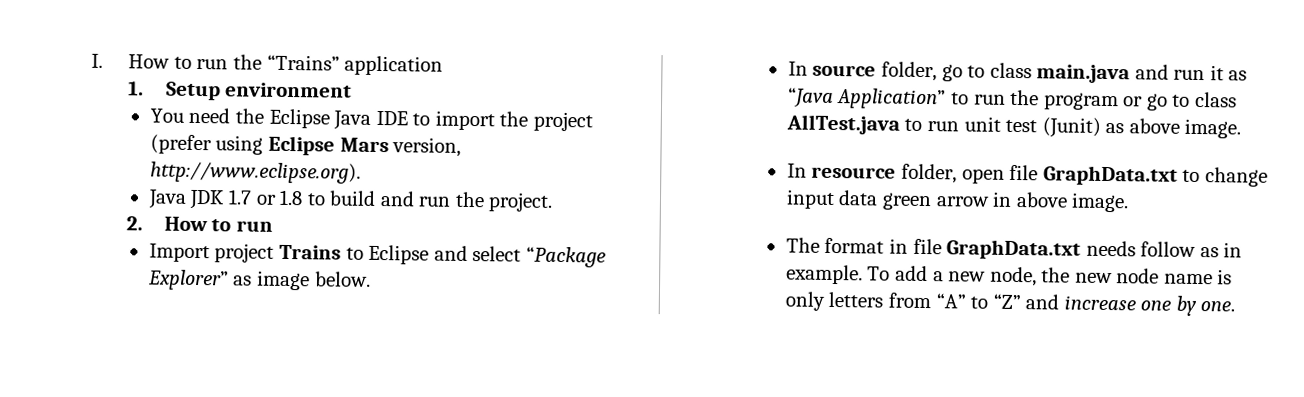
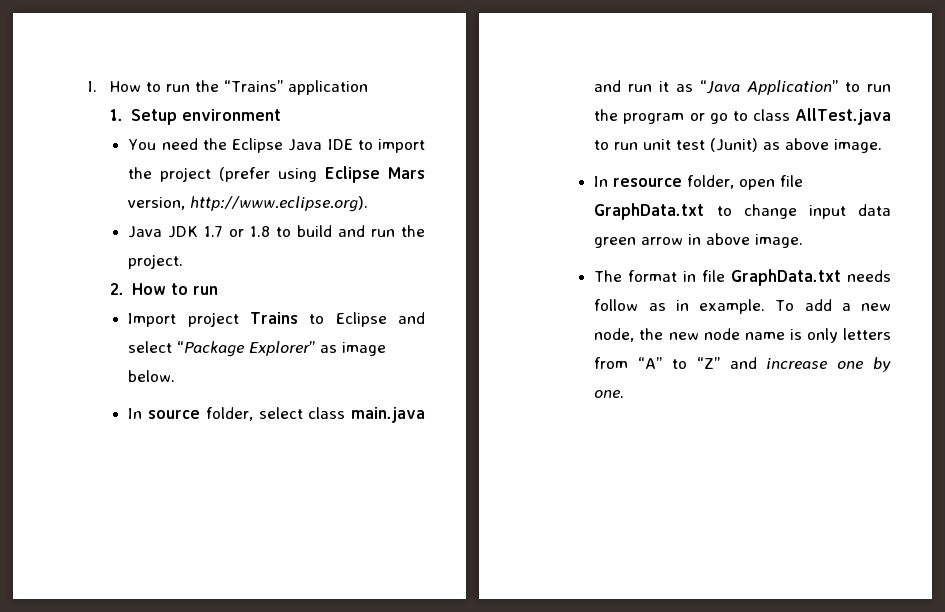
- In source folder, go to class main.java and run it as “Java Application” to run the program or go to class AllTest.java to run unit test (Junit) as above image.
+ In source folder, select class main.java and run it as “Java Application” to run the program or go to class AllTest.java to run unit test (Junit) as above image.

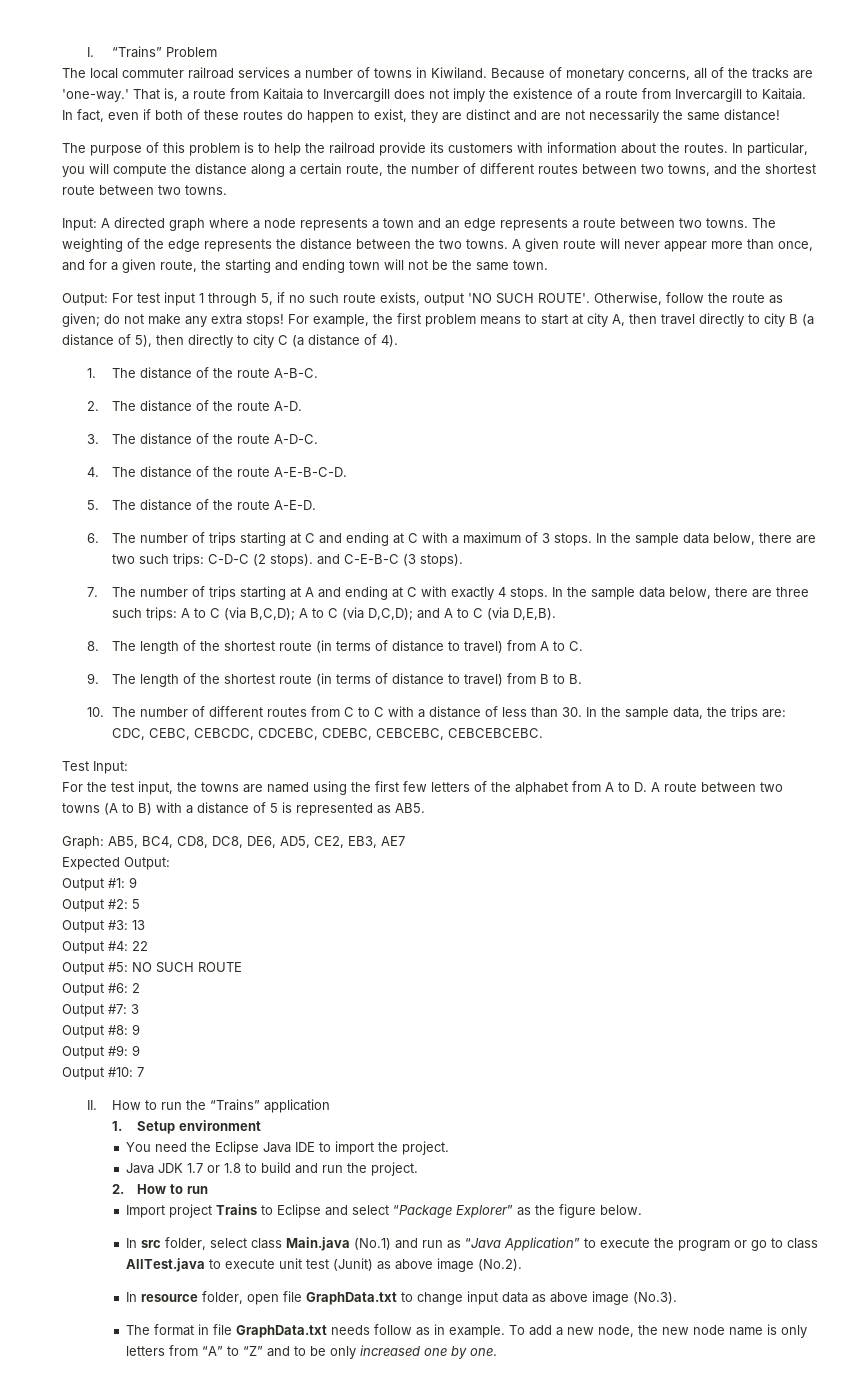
- I. How to run the “Trains” application
+ I. “Trains” Problem
+ The local commuter railroad services a number of towns in Kiwiland. Because of monetary concerns, all of the tracks are 'one-way.' That is, a route from Kaitaia to Invercargill does not imply the existence of a route from Invercargill to Kaitaia. In fact, even if both of these routes do happen to exist, they are distinct and are not necessarily the same distance!
+ The purpose of this problem is to help the railroad provide its customers with information about the routes. In particular, you will compute the distance along a certain route, the number of different routes between two towns, and the shortest route between two towns.
+ Input: A directed graph where a node represents a town and an edge represents a route between two towns. The weighting of the edge represents the distance between the two towns. A given route will never appear more than once, and for a given route, the starting and ending town will not be the same town.
+ Output: For test input 1 through 5, if no such route exists, output 'NO SUCH ROUTE'. Otherwise, follow the route as given; do not make any extra stops! For example, the first problem means to start at city A, then travel directly to city B (a distance of 5), then directly to city C (a distance of 4).
+ 1. The distance of the route A-B-C.
+ 2. The distance of the route A-D.
+ 3. The distance of the route A-D-C.
+ 4. The distance of the route A-E-B-C-D.
+ 5. The distance of the route A-E-D.
+ 6. The number of trips starting at C and ending at C with a maximum of 3 stops. In the sample data below, there are two such trips: C-D-C (2 stops). and C-E-B-C (3 stops).
+ 7. The number of trips starting at A and ending at C with exactly 4 stops. In the sample data below, there are three such trips: A to C (via B,C,D); A to C (via D,C,D); and A to C (via D,E,B).
+ 8. The length of the shortest route (in terms of distance to travel) from A to C.
+ 9. The length of the shortest route (in terms of distance to travel) from B to B.
+ 10. The number of different routes from C to C with a distance of less than 30. In the sample data, the trips are: CDC, CEBC, CEBCDC, CDCEBC, CDEBC, CEBCEBC, CEBCEBCEBC.
+ Test Input:
+ For the test input, the towns are named using the first few letters of the alphabet from A to D. A route between two towns (A to B) with a distance of 5 is represented as AB5.
+ Graph: AB5, BC4, CD8, DC8, DE6, AD5, CE2, EB3, AE7
+ Expected Output:
+ Output #1: 9
+ Output #2: 5
+ Output #3: 13
+ Output #4: 22
+ Output #5: NO SUCH ROUTE
+ Output #6: 2
+ Output #7: 3
+ Output #8: 9
+ Output #9: 9
+ Output #10: 7
+ II. How to run the “Trains” application
- You need the Eclipse Java IDE to import the project (prefer using Eclipse Mars version, http://www.eclipse.org).
+ You need the Eclipse Java IDE to import the project.
- Import project Trains to Eclipse and select “Package Explorer” as image below.
+ Import project Trains to Eclipse and select “Package Explorer” as the figure below.
- In source folder, select class main.java and run it as “Java Application” to run the program or go to class AllTest.java to run unit test (Junit) as above image.
+ In src folder, select class Main.java (No.1) and run as “Java Application” to execute the program or go to class AllTest.java to execute unit test (Junit) as above image (No.2).
- In resource folder, open file GraphData.txt to change input data green arrow in above image.
+ In resource folder, open file GraphData.txt to change input data as above image (No.3).
- To add a new node, the new node name is only letters from “A” to “Z” and increase one by one.
+ To add a new node, the new node name is only letters from “A” to “Z” and to be only increased one by one.

